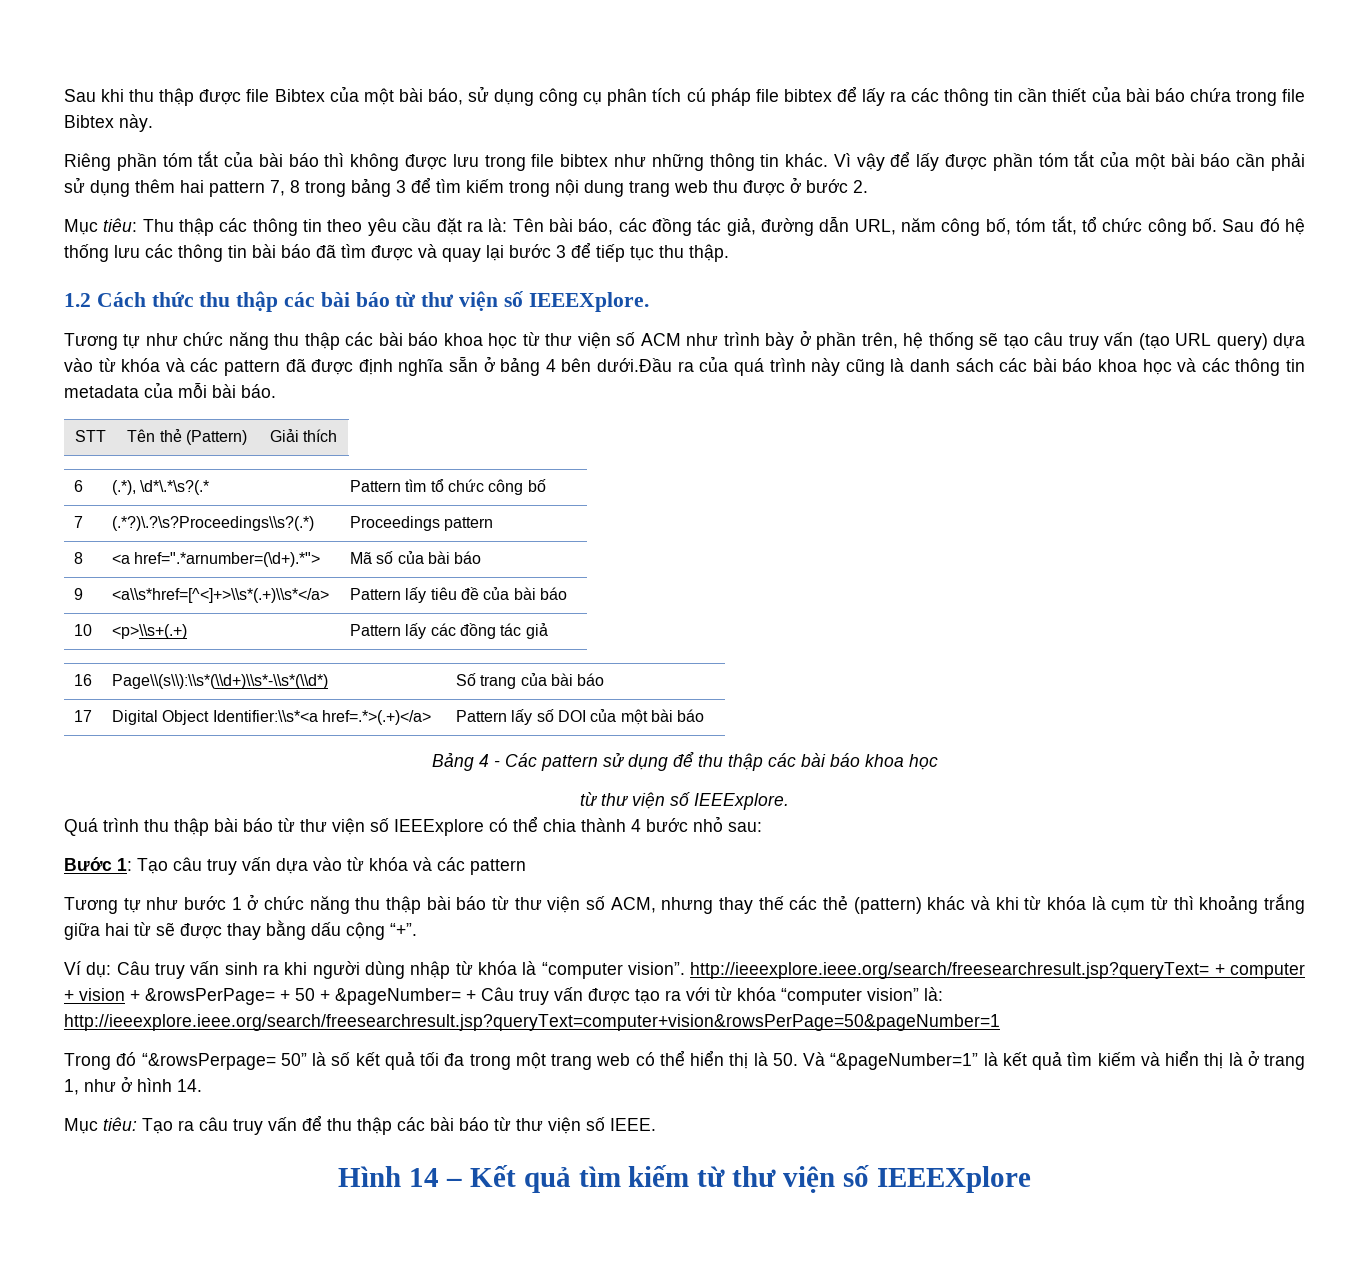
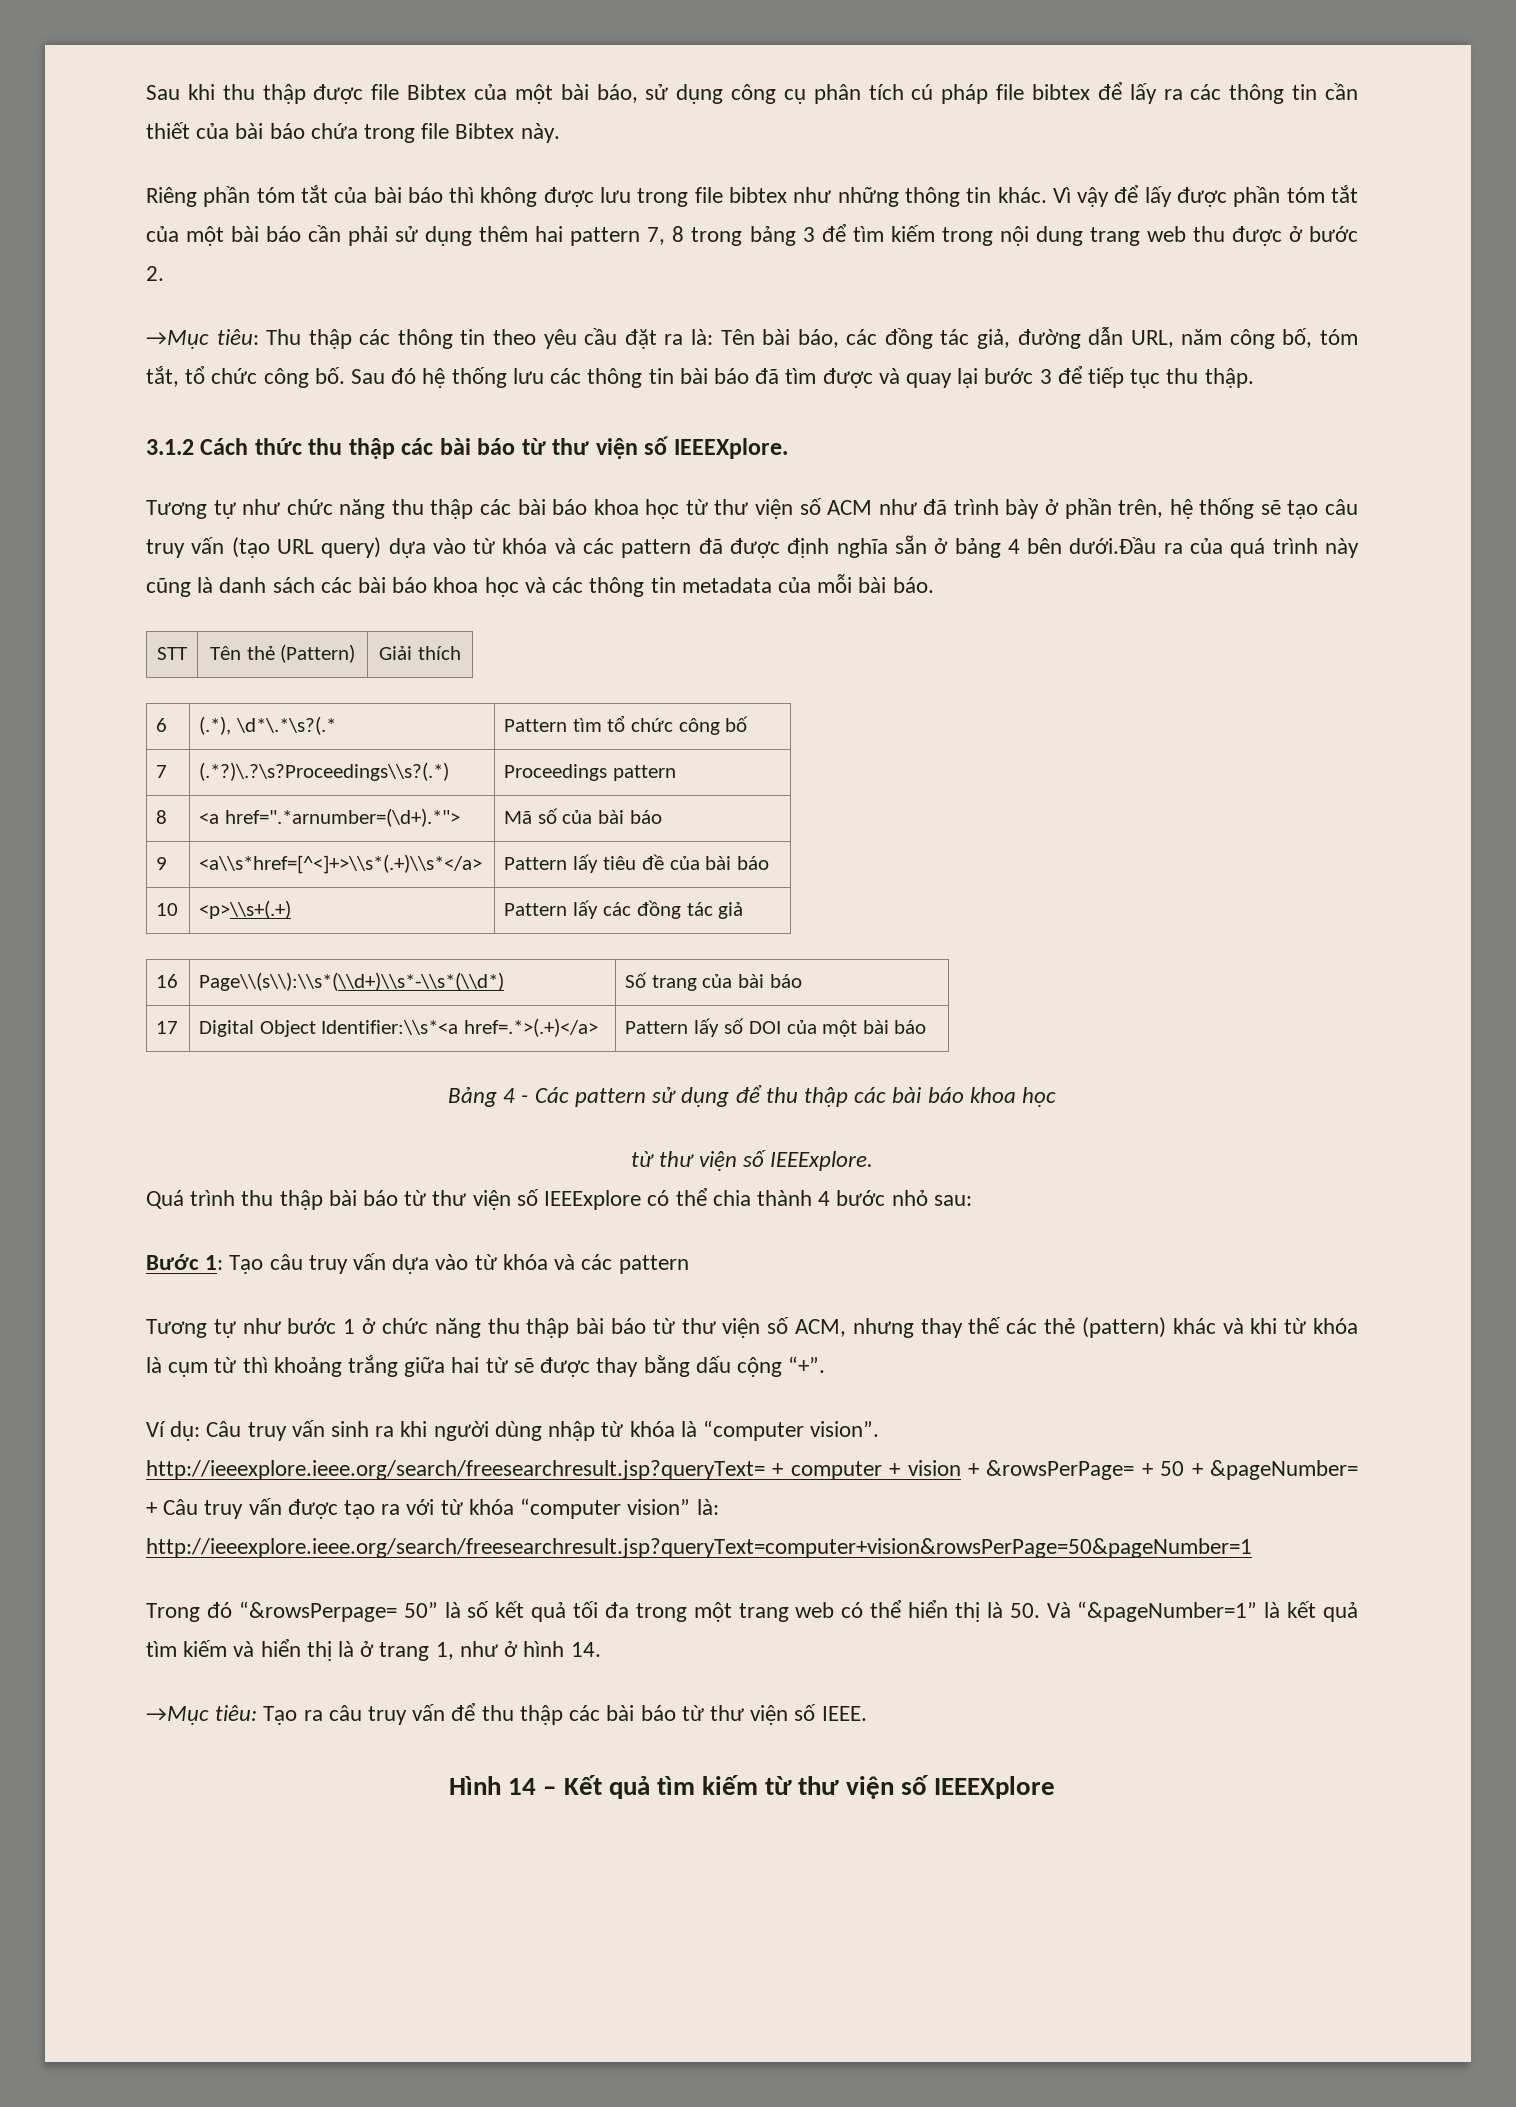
- Mục tiêu: Thu thập các thông tin theo yêu cầu đặt ra là: Tên bài báo, các đồng tác giả, đường dẫn URL, năm công bố, tóm tắt, tổ chức công bố.
+ →Mục tiêu: Thu thập các thông tin theo yêu cầu đặt ra là: Tên bài báo, các đồng tác giả, đường dẫn URL, năm công bố, tóm tắt, tổ chức công bố.
- 1.2 Cách thức thu thập các bài báo từ thư viện số IEEEXplore.
+ 3.1.2 Cách thức thu thập các bài báo từ thư viện số IEEEXplore.
- Tương tự như chức năng thu thập các bài báo khoa học từ thư viện số ACM như trình bày ở phần trên, hệ thống sẽ tạo câu truy vấn (tạo URL query) dựa vào từ khóa và các pattern đã được định nghĩa sẵn ở bảng 4 bên dưới.Đầu ra của quá trình này cũng là danh sách các bài báo khoa học và các thông tin metadata của mỗi bài báo.
+ Tương tự như chức năng thu thập các bài báo khoa học từ thư viện số ACM như đã trình bày ở phần trên, hệ thống sẽ tạo câu truy vấn (tạo URL query) dựa vào từ khóa và các pattern đã được định nghĩa sẵn ở bảng 4 bên dưới.Đầu ra của quá trình này cũng là danh sách các bài báo khoa học và các thông tin metadata của mỗi bài báo.
- Mục tiêu: Tạo ra câu truy vấn để thu thập các bài báo từ thư viện số IEEE.
+ →Mục tiêu: Tạo ra câu truy vấn để thu thập các bài báo từ thư viện số IEEE.

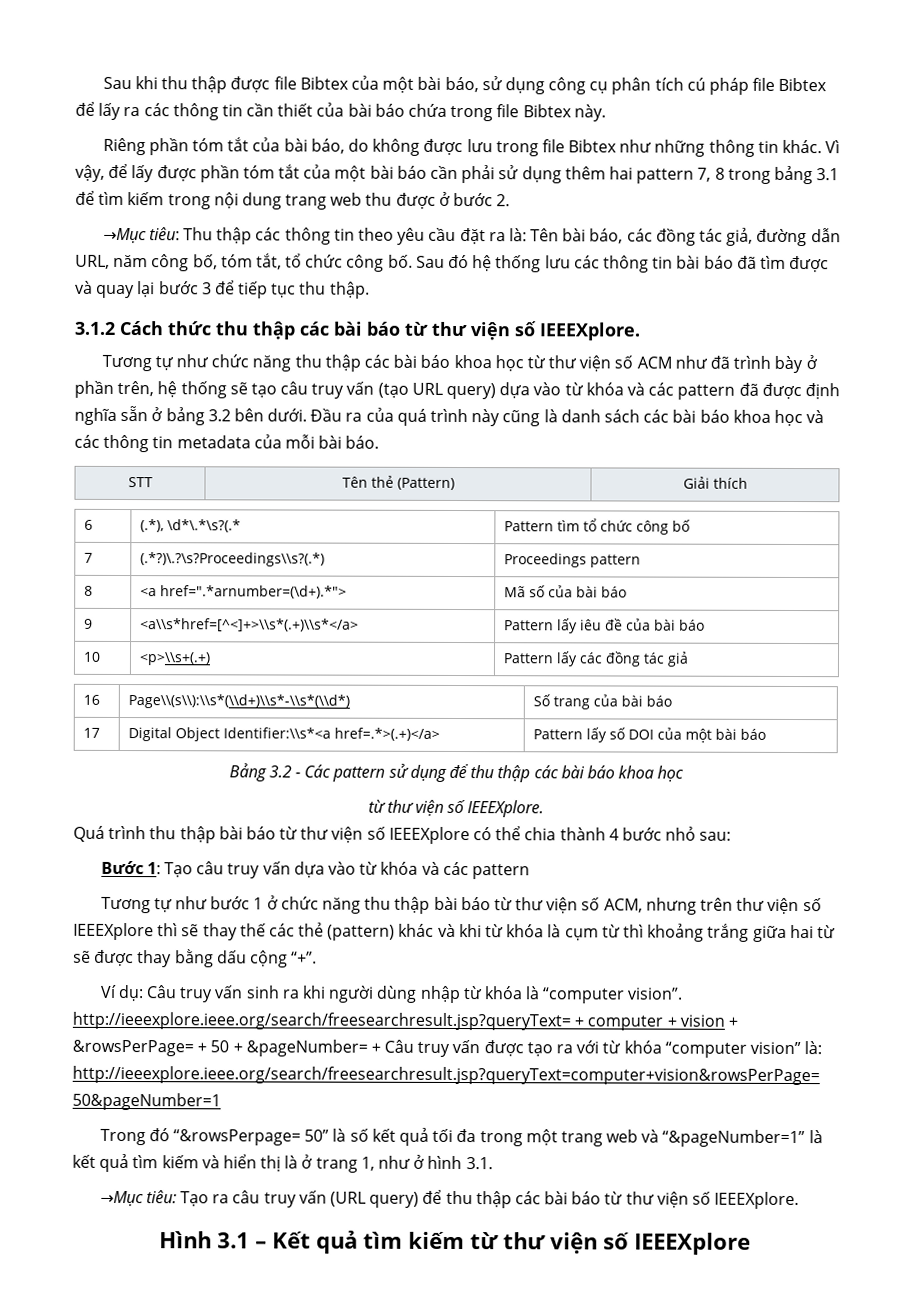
- Sau khi thu thập được file Bibtex của một bài báo, sử dụng công cụ phân tích cú pháp file bibtex để lấy ra các thông tin cần thiết của bài báo chứa trong file Bibtex này.
+ Sau khi thu thập được file Bibtex của một bài báo, sử dụng công cụ phân tích cú pháp file Bibtex để lấy ra các thông tin cần thiết của bài báo chứa trong file Bibtex này.
- Riêng phần tóm tắt của bài báo thì không được lưu trong file bibtex như những thông tin khác.
+ Riêng phần tóm tắt của bài báo, do không được lưu trong file Bibtex như những thông tin khác.
- Vì vậy để lấy được phần tóm tắt của một bài báo cần phải sử dụng thêm hai pattern 7, 8 trong bảng 3 để tìm kiếm trong nội dung trang web thu được ở bước 2.
+ Vì vậy, để lấy được phần tóm tắt của một bài báo cần phải sử dụng thêm hai pattern 7, 8 trong bảng 3.1 để tìm kiếm trong nội dung trang web thu được ở bước 2.
- Tương tự như chức năng thu thập các bài báo khoa học từ thư viện số ACM như đã trình bày ở phần trên, hệ thống sẽ tạo câu truy vấn (tạo URL query) dựa vào từ khóa và các pattern đã được định nghĩa sẵn ở bảng 4 bên dưới.Đầu ra của quá trình này cũng là danh sách các bài báo khoa học và các thông tin metadata của mỗi bài báo.
+ Tương tự như chức năng thu thập các bài báo khoa học từ thư viện số ACM như đã trình bày ở phần trên, hệ thống sẽ tạo câu truy vấn (tạo URL query) dựa vào từ khóa và các pattern đã được định nghĩa sẵn ở bảng 3.2 bên dưới. Đầu ra của quá trình này cũng là danh sách các bài báo khoa học và các thông tin metadata của mỗi bài báo.
- 9 | <a\\s*href=[^<]+>\\s*(.+)\\s*</a> | Pattern lấy tiêu đề của bài báo
+ 9 | <a\\s*href=[^<]+>\\s*(.+)\\s*</a> | Pattern lấy iêu đề của bài báo
- Bảng 4 - Các pattern sử dụng để thu thập các bài báo khoa học
- từ thư viện số IEEExplore.
+ Bảng 3.2 - Các pattern sử dụng để thu thập các bài báo khoa học
+ từ thư viện số IEEEXplore.
- Quá trình thu thập bài báo từ thư viện số IEEExplore có thể chia thành 4 bước nhỏ sau:
+ Quá trình thu thập bài báo từ thư viện số IEEEXplore có thể chia thành 4 bước nhỏ sau:
- Tương tự như bước 1 ở chức năng thu thập bài báo từ thư viện số ACM, nhưng thay thế các thẻ (pattern) khác và khi từ khóa là cụm từ thì khoảng trắng giữa hai từ sẽ được thay bằng dấu cộng “+”.
+ Tương tự như bước 1 ở chức năng thu thập bài báo từ thư viện số ACM, nhưng trên thư viện số IEEEXplore thì sẽ thay thế các thẻ (pattern) khác và khi từ khóa là cụm từ thì khoảng trắng giữa hai từ sẽ được thay bằng dấu cộng “+”.
- Trong đó “&rowsPerpage= 50” là số kết quả tối đa trong một trang web có thể hiển thị là 50. Và “&pageNumber=1” là kết quả tìm kiếm và hiển thị là ở trang 1, như ở hình 14.
+ Trong đó “&rowsPerpage= 50” là số kết quả tối đa trong một trang web và “&pageNumber=1” là kết quả tìm kiếm và hiển thị là ở trang 1, như ở hình 3.1.
- →Mục tiêu: Tạo ra câu truy vấn để thu thập các bài báo từ thư viện số IEEE.
+ →Mục tiêu: Tạo ra câu truy vấn (URL query) để thu thập các bài báo từ thư viện số IEEEXplore.
- Hình 14 – Kết quả tìm kiếm từ thư viện số IEEEXplore
+ Hình 3.1 – Kết quả tìm kiếm từ thư viện số IEEEXplore

